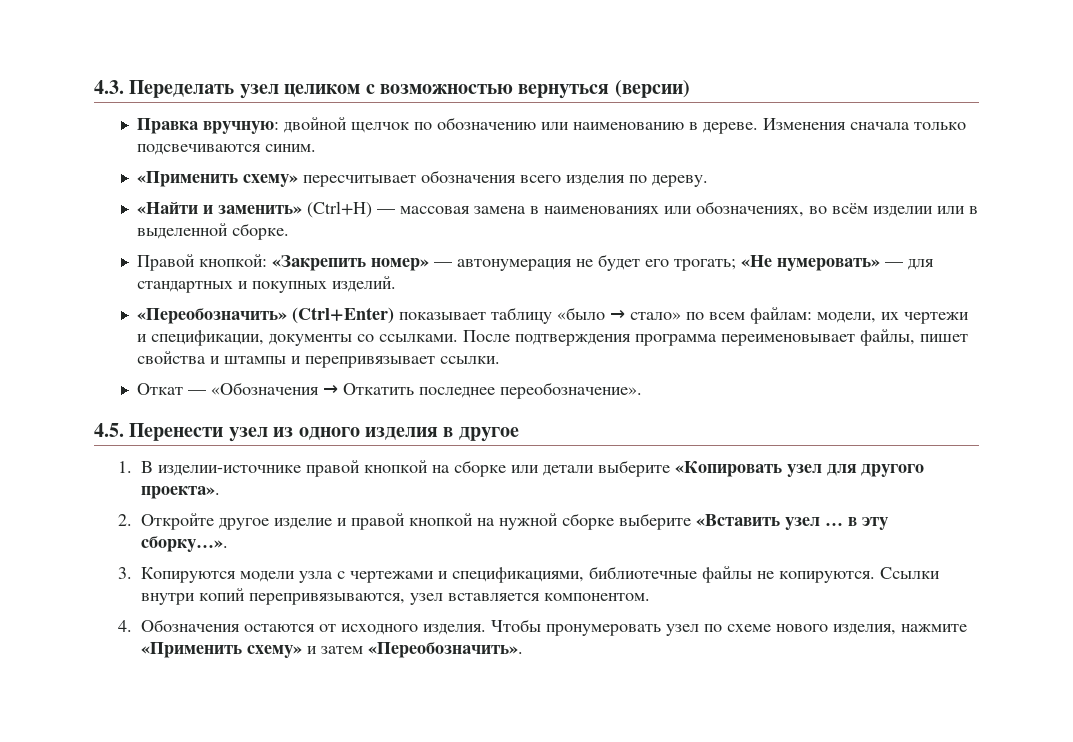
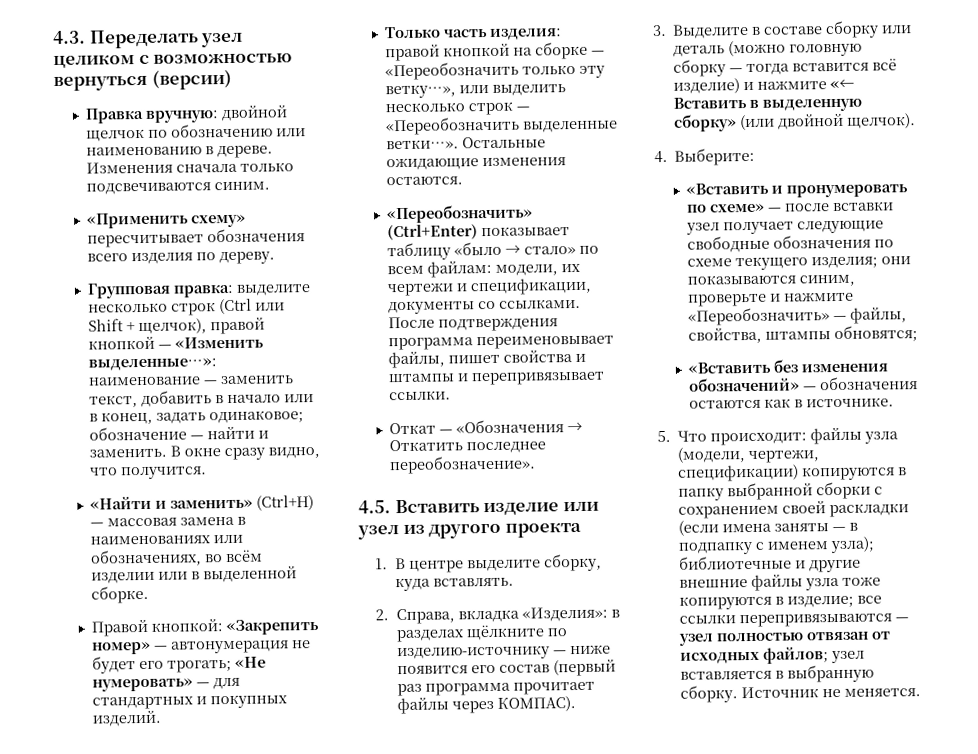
+ Групповая правка: выделите несколько строк (Ctrl или Shift + щелчок), правой кнопкой — «Изменить выделенные…»: наименование — заменить текст, добавить в начало или в конец, задать одинаковое; обозначение — найти и заменить. В окне сразу видно, что получится.
+ Только часть изделия: правой кнопкой на сборке — «Переобозначить только эту ветку…», или выделить несколько строк — «Переобозначить выделенные ветки…». Остальные ожидающие изменения остаются.
- 4.5. Перенести узел из одного изделия в другое
- 1. В изделии-источнике правой кнопкой на сборке или детали выберите «Копировать узел для другого проекта».
- 2. Откройте другое изделие и правой кнопкой на нужной сборке выберите «Вставить узел … в эту сборку…».
- 3. Копируются модели узла с чертежами и спецификациями, библиотечные файлы не копируются. Ссылки внутри копий перепривязываются, узел вставляется компонентом.
- 4. Обозначения остаются от исходного изделия. Чтобы пронумеровать узел по схеме нового изделия, нажмите «Применить схему» и затем «Переобозначить».
+ 4.5. Вставить изделие или узел из другого проекта
+ 1. В центре выделите сборку, куда вставлять.
+ 2. Справа, вкладка «Изделия»: в разделах щёлкните по изделию-источнику — ниже появится его состав (первый раз программа прочитает файлы через КОМПАС).
+ 3. Выделите в составе сборку или деталь (можно головную сборку — тогда вставится всё изделие) и нажмите «← Вставить в выделенную сборку» (или двойной щелчок).
+ 4. Выберите:
+ «Вставить и пронумеровать по схеме» — после вставки узел получает следующие свободные обозначения по схеме текущего изделия; они показываются синим, проверьте и нажмите «Переобозначить» — файлы, свойства, штампы обновятся;
+ «Вставить без изменения обозначений» — обозначения остаются как в источнике.
+ 5. Что происходит: файлы узла (модели, чертежи, спецификации) копируются в папку выбранной сборки с сохранением своей раскладки (если имена заняты — в подпапку с именем узла); библиотечные и другие внешние файлы узла тоже копируются в изделие; все ссылки перепривязываются — узел полностью отвязан от исходных файлов; узел вставляется в выбранную сборку. Источник не меняется.

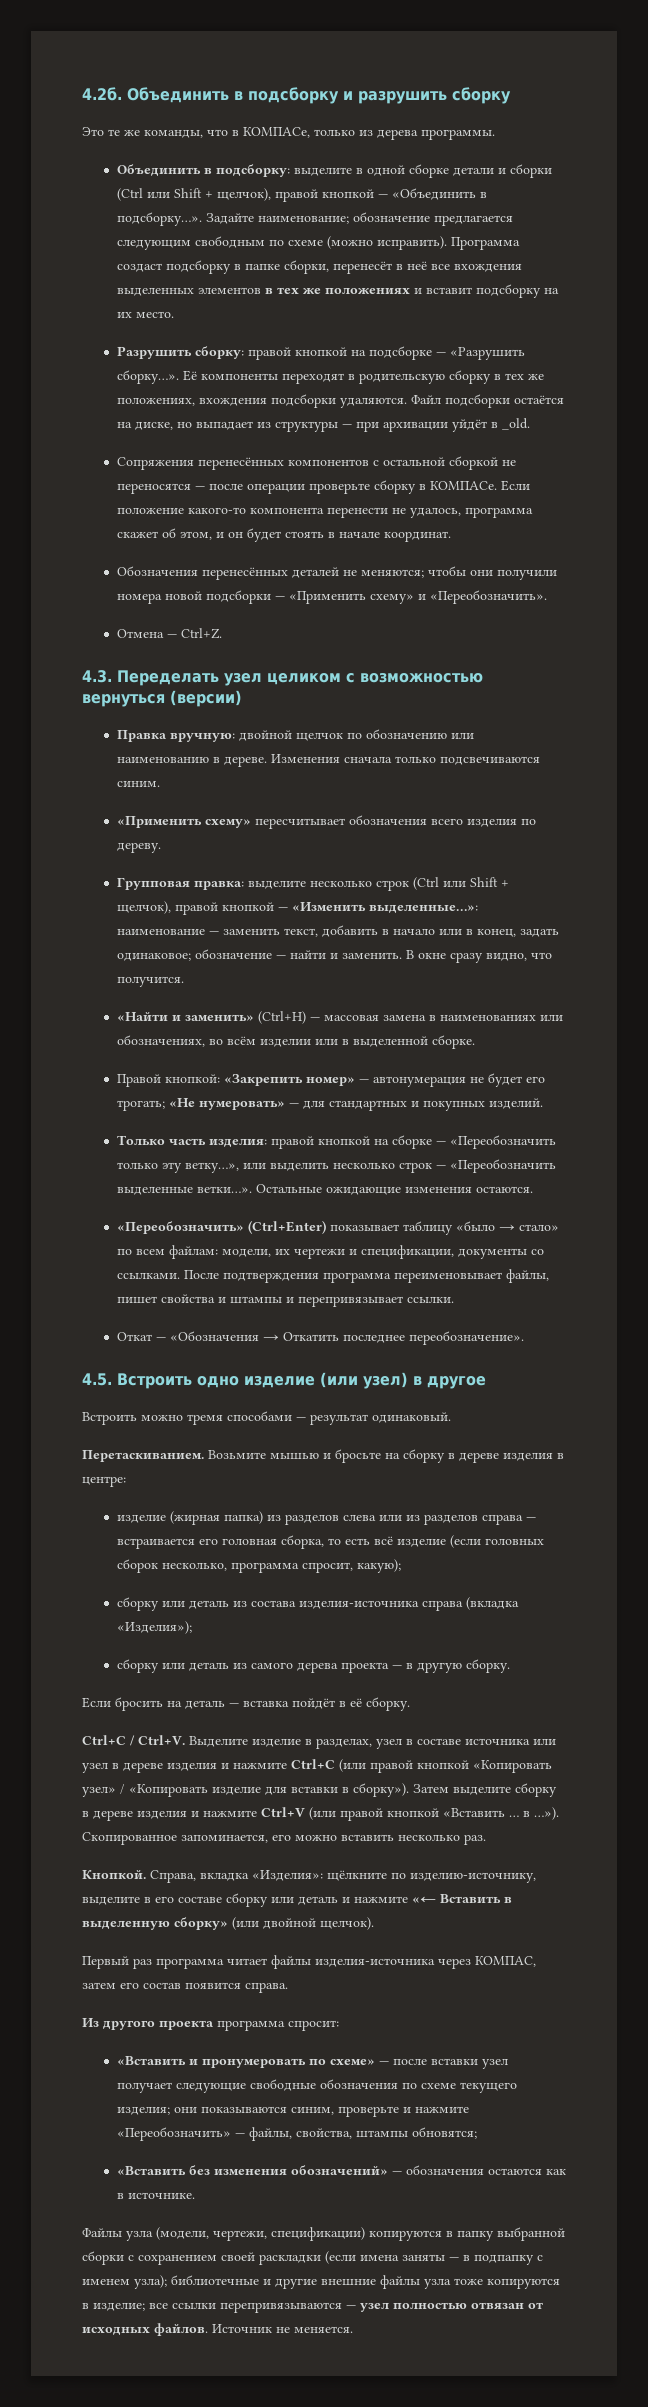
+ 4.2б. Объединить в подсборку и разрушить сборку
+ Это те же команды, что в КОМПАСе, только из дерева программы.
+ Объединить в подсборку: выделите в одной сборке детали и сборки (Ctrl или Shift + щелчок), правой кнопкой — «Объединить в подсборку…». Задайте наименование; обозначение предлагается следующим свободным по схеме (можно исправить). Программа создаст подсборку в папке сборки, перенесёт в неё все вхождения выделенных элементов в тех же положениях и вставит подсборку на их место.
+ Разрушить сборку: правой кнопкой на подсборке — «Разрушить сборку…». Её компоненты переходят в родительскую сборку в тех же положениях, вхождения подсборки удаляются. Файл подсборки остаётся на диске, но выпадает из структуры — при архивации уйдёт в _old.
+ Сопряжения перенесённых компонентов с остальной сборкой не переносятся — после операции проверьте сборку в КОМПАСе. Если положение какого-то компонента перенести не удалось, программа скажет об этом, и он будет стоять в начале координат.
+ Обозначения перенесённых деталей не меняются; чтобы они получили номера новой подсборки — «Применить схему» и «Переобозначить».
+ Отмена — Ctrl+Z.
- 4.5. Вставить изделие или узел из другого проекта
- 1. В центре выделите сборку, куда вставлять.
- 2. Справа, вкладка «Изделия»: в разделах щёлкните по изделию-источнику — ниже появится его состав (первый раз программа прочитает файлы через КОМПАС).
- 3. Выделите в составе сборку или деталь (можно головную сборку — тогда вставится всё изделие) и нажмите «← Вставить в выделенную сборку» (или двойной щелчок).
+ 4.5. Встроить одно изделие (или узел) в другое
+ Встроить можно тремя способами — результат одинаковый.
+ Перетаскиванием. Возьмите мышью и бросьте на сборку в дереве изделия в центре:
+ изделие (жирная папка) из разделов слева или из разделов справа — встраивается его головная сборка, то есть всё изделие (если головных сборок несколько, программа спросит, какую);
+ сборку или деталь из состава изделия-источника справа (вкладка «Изделия»);
+ сборку или деталь из самого дерева проекта — в другую сборку.
+ Если бросить на деталь — вставка пойдёт в её сборку.
+ Ctrl+C / Ctrl+V. Выделите изделие в разделах, узел в составе источника или узел в дереве изделия и нажмите Ctrl+C (или правой кнопкой «Копировать узел» / «Копировать изделие для вставки в сборку»). Затем выделите сборку в дереве изделия и нажмите Ctrl+V (или правой кнопкой «Вставить … в …»). Скопированное запоминается, его можно вставить несколько раз.
+ Кнопкой. Справа, вкладка «Изделия»: щёлкните по изделию-источнику, выделите в его составе сборку или деталь и нажмите «← Вставить в выделенную сборку» (или двойной щелчок).
- 4. Выберите:
+ Первый раз программа читает файлы изделия-источника через КОМПАС, затем его состав появится справа.
+ Из другого проекта программа спросит:
- 5. Что происходит: файлы узла (модели, чертежи, спецификации) копируются в папку выбранной сборки с сохранением своей раскладки (если имена заняты — в подпапку с именем узла); библиотечные и другие внешние файлы узла тоже копируются в изделие; все ссылки перепривязываются — узел полностью отвязан от исходных файлов; узел вставляется в выбранную сборку.
+ Файлы узла (модели, чертежи, спецификации) копируются в папку выбранной сборки с сохранением своей раскладки (если имена заняты — в подпапку с именем узла); библиотечные и другие внешние файлы узла тоже копируются в изделие; все ссылки перепривязываются — узел полностью отвязан от исходных файлов.

